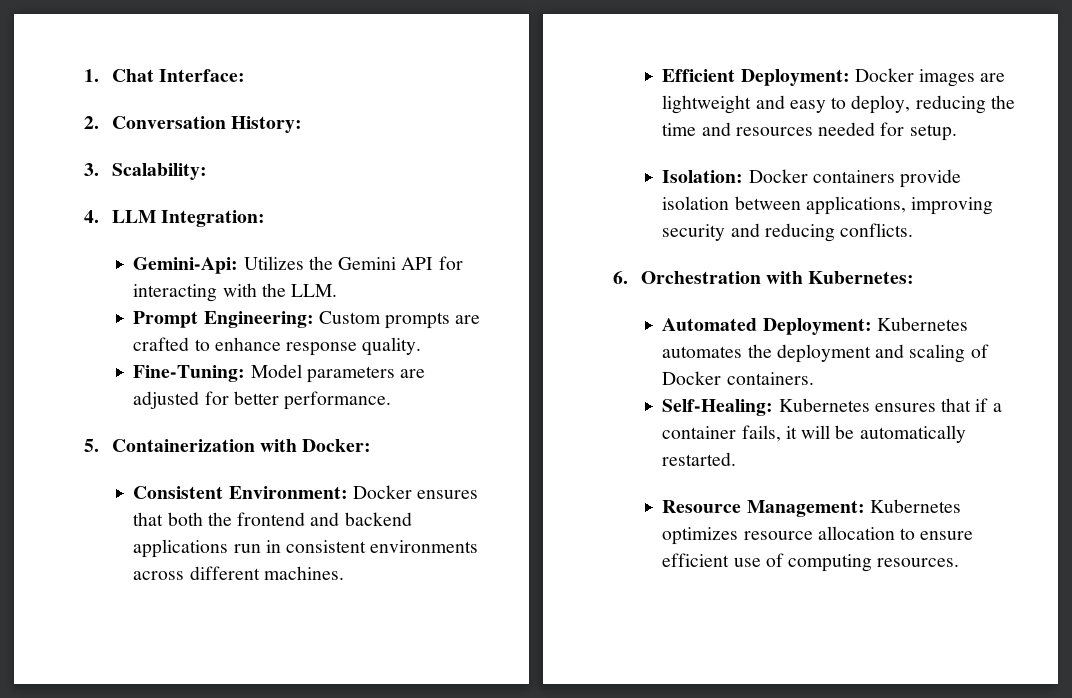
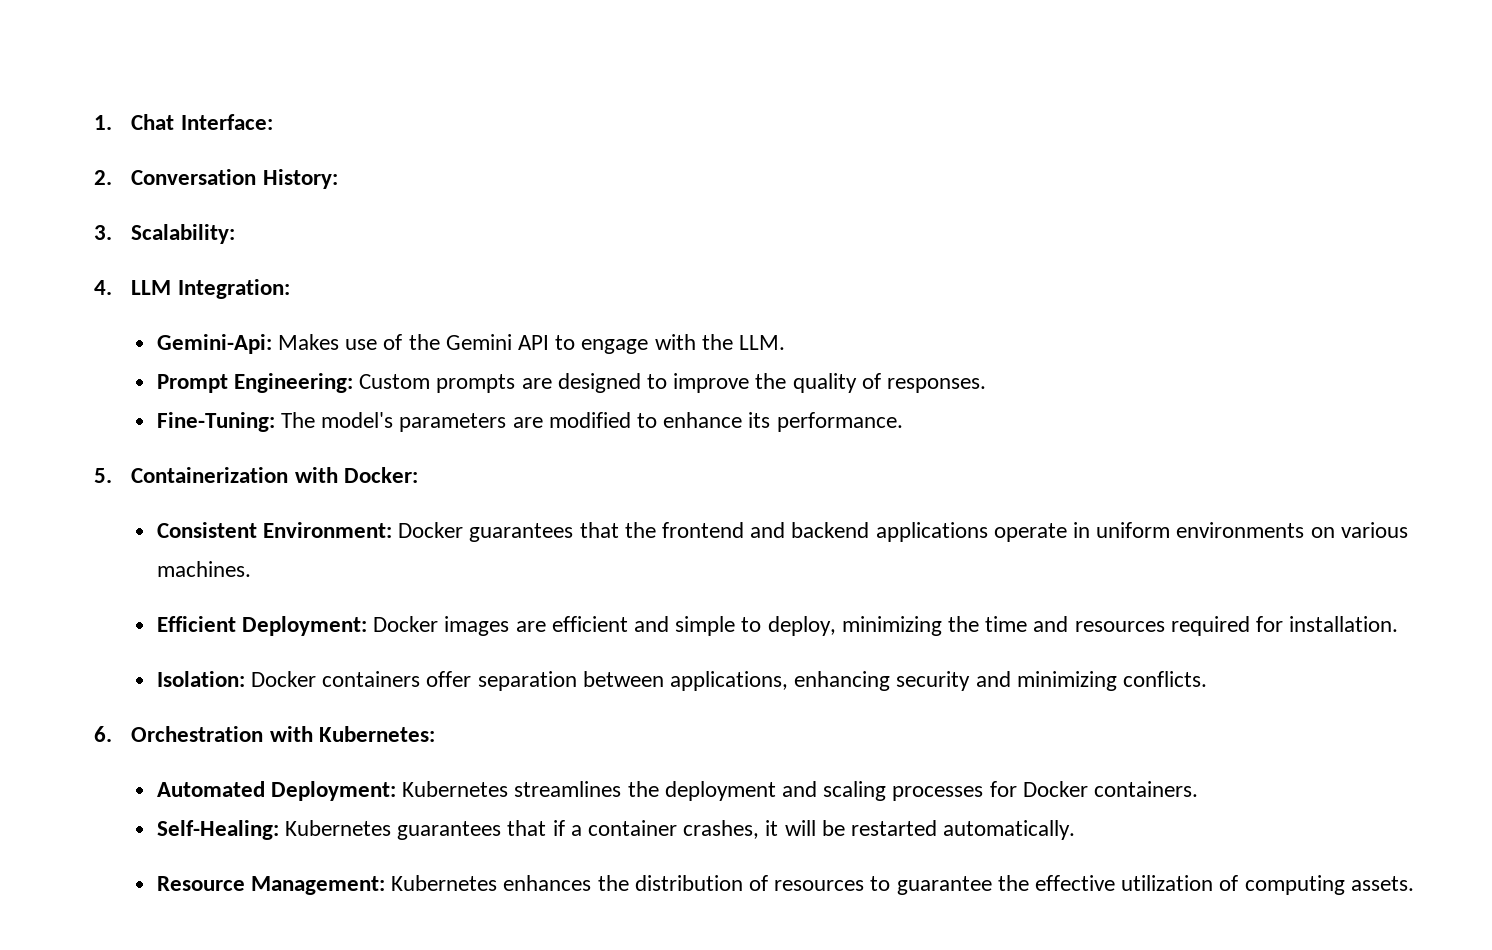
- Gemini-Api: Utilizes the Gemini API for interacting with the LLM.
+ Gemini-Api: Makes use of the Gemini API to engage with the LLM.
- Prompt Engineering: Custom prompts are crafted to enhance response quality.
- Fine-Tuning: Model parameters are adjusted for better performance.
+ Prompt Engineering: Custom prompts are designed to improve the quality of responses.
+ Fine-Tuning: The model's parameters are modified to enhance its performance.
- Consistent Environment: Docker ensures that both the frontend and backend applications run in consistent environments across different machines.
+ Consistent Environment: Docker guarantees that the frontend and backend applications operate in uniform environments on various machines.
- Efficient Deployment: Docker images are lightweight and easy to deploy, reducing the time and resources needed for setup.
+ Efficient Deployment: Docker images are efficient and simple to deploy, minimizing the time and resources required for installation.
- Isolation: Docker containers provide isolation between applications, improving security and reducing conflicts.
+ Isolation: Docker containers offer separation between applications, enhancing security and minimizing conflicts.
- Automated Deployment: Kubernetes automates the deployment and scaling of Docker containers.
+ Automated Deployment: Kubernetes streamlines the deployment and scaling processes for Docker containers.
- Self-Healing: Kubernetes ensures that if a container fails, it will be automatically restarted.
+ Self-Healing: Kubernetes guarantees that if a container crashes, it will be restarted automatically.
- Resource Management: Kubernetes optimizes resource allocation to ensure efficient use of computing resources.
+ Resource Management: Kubernetes enhances the distribution of resources to guarantee the effective utilization of computing assets.

